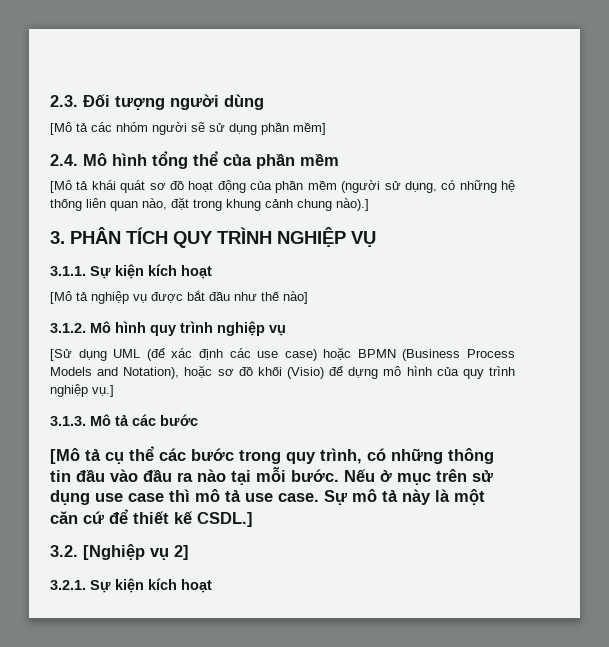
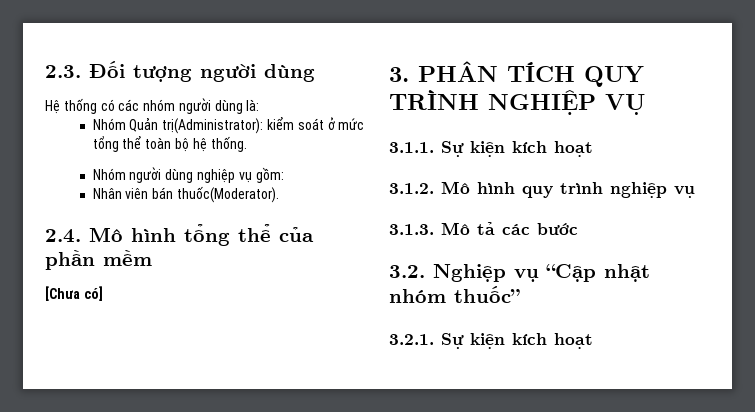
- [Mô tả các nhóm người sẽ sử dụng phần mềm]
+ Hệ thống có các nhóm người dùng là:
+ Nhóm Quản trị(Administrator): kiểm soát ở mức tổng thể toàn bộ hệ thống.
+ Nhóm người dùng nghiệp vụ gồm:
+ Nhân viên bán thuốc(Moderator).
- [Mô tả khái quát sơ đồ hoạt động của phần mềm (người sử dụng, có những hệ thống liên quan nào, đặt trong khung cảnh chung nào).]
+ [Chưa có]
- [Mô tả nghiệp vụ được bắt đầu như thế nào]
- [Sử dụng UML (để xác định các use case) hoặc BPMN (Business Process Models and Notation), hoặc sơ đồ khối (Visio) để dựng mô hình của quy trình nghiệp vụ.]
- [Mô tả cụ thể các bước trong quy trình, có những thông tin đầu vào đầu ra nào tại mỗi bước. Nếu ở mục trên sử dụng use case thì mô tả use case. Sự mô tả này là một căn cứ để thiết kế CSDL.]
- 3.2. [Nghiệp vụ 2]
+ 3.2. Nghiệp vụ “Cập nhật nhóm thuốc”

